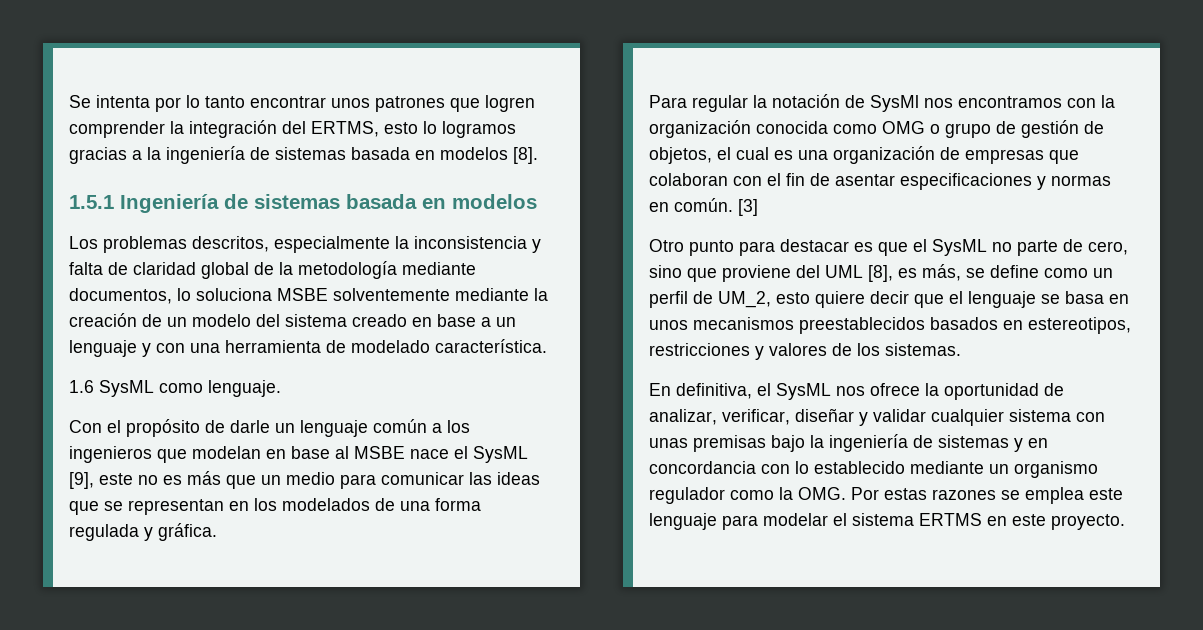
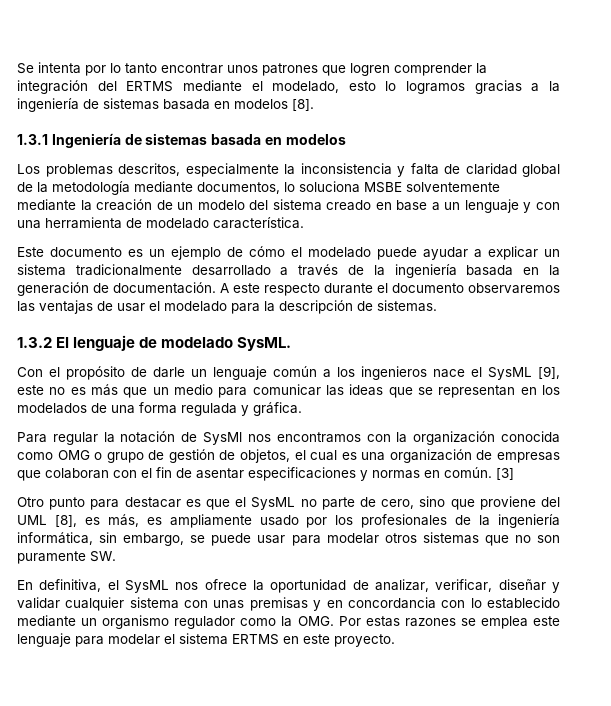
- Se intenta por lo tanto encontrar unos patrones que logren comprender la integración del ERTMS, esto lo logramos gracias a la ingeniería de sistemas basada en modelos [8].
+ Se intenta por lo tanto encontrar unos patrones que logren comprender la integración del ERTMS mediante el modelado, esto lo logramos gracias a la ingeniería de sistemas basada en modelos [8].
- 1.5.1 Ingeniería de sistemas basada en modelos
+ 1.3.1 Ingeniería de sistemas basada en modelos
- 1.6 SysML como lenguaje.
+ Este documento es un ejemplo de cómo el modelado puede ayudar a explicar un sistema tradicionalmente desarrollado a través de la ingeniería basada en la generación de documentación. A este respecto durante el documento observaremos las ventajas de usar el modelado para la descripción de sistemas.
+ 1.3.2 El lenguaje de modelado SysML.
- Con el propósito de darle un lenguaje común a los ingenieros que modelan en base al MSBE nace el SysML [9], este no es más que un medio para comunicar las ideas que se representan en los modelados de una forma regulada y gráfica.
+ Con el propósito de darle un lenguaje común a los ingenieros nace el SysML [9], este no es más que un medio para comunicar las ideas que se representan en los modelados de una forma regulada y gráfica.
- Otro punto para destacar es que el SysML no parte de cero, sino que proviene del UML [8], es más, se define como un perfil de UM_2, esto quiere decir que el lenguaje se basa en unos mecanismos preestablecidos basados en estereotipos, restricciones y valores de los sistemas.
+ Otro punto para destacar es que el SysML no parte de cero, sino que proviene del UML [8], es más, es ampliamente usado por los profesionales de la ingeniería informática, sin embargo, se puede usar para modelar otros sistemas que no son puramente SW.
- En definitiva, el SysML nos ofrece la oportunidad de analizar, verificar, diseñar y validar cualquier sistema con unas premisas bajo la ingeniería de sistemas y en concordancia con lo establecido mediante un organismo regulador como la OMG. Por estas razones se emplea este lenguaje para modelar el sistema ERTMS en este proyecto.
+ En definitiva, el SysML nos ofrece la oportunidad de analizar, verificar, diseñar y validar cualquier sistema con unas premisas y en concordancia con lo establecido mediante un organismo regulador como la OMG. Por estas razones se emplea este lenguaje para modelar el sistema ERTMS en este proyecto.

